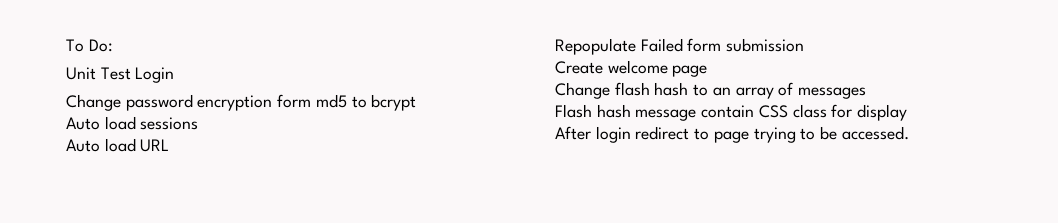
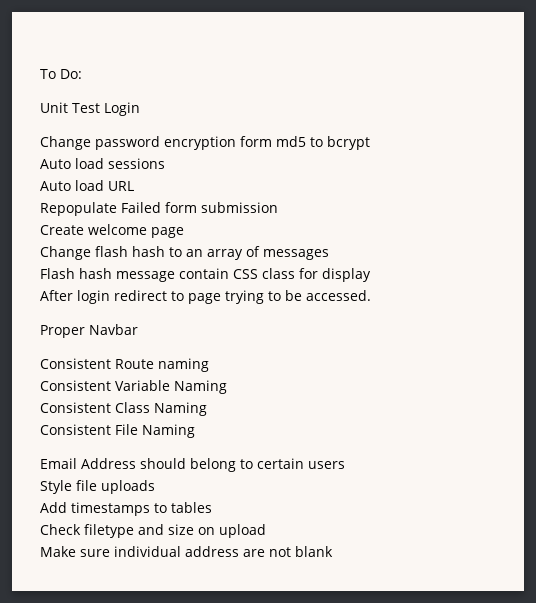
+ Proper Navbar
+ Consistent Route naming
+ Consistent Variable Naming
+ Consistent Class Naming
+ Consistent File Naming
+ Email Address should belong to certain users
+ Style file uploads
+ Add timestamps to tables
+ Check filetype and size on upload
+ Make sure individual address are not blank

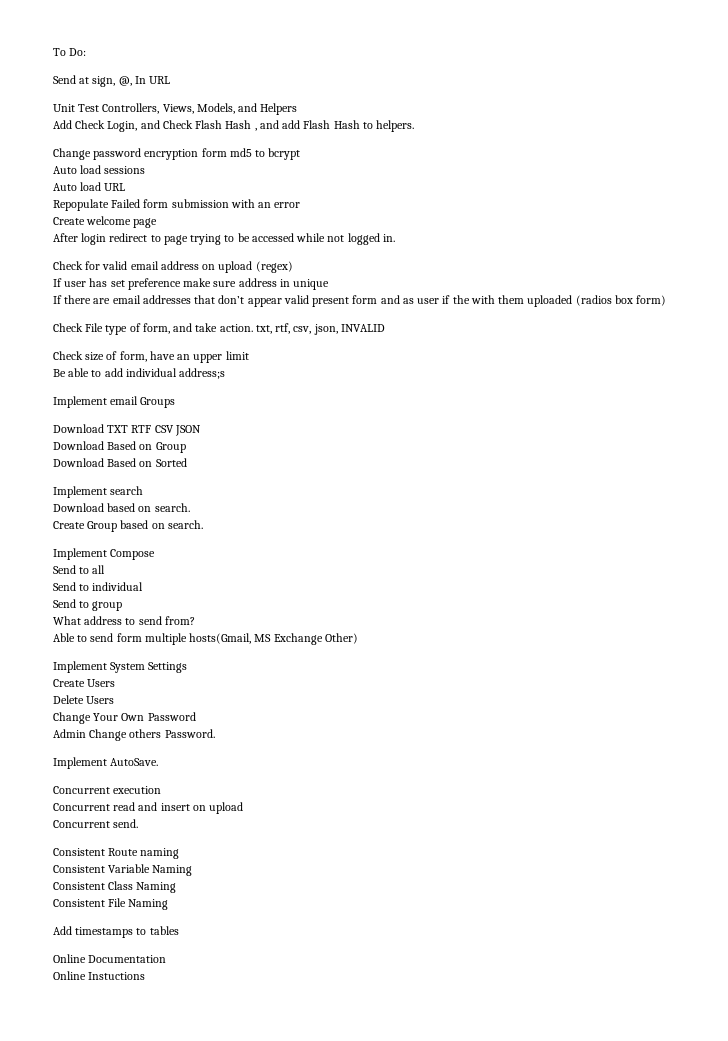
- Unit Test Login
+ Send at sign, @, In URL
+ Unit Test Controllers, Views, Models, and Helpers
+ Add Check Login, and Check Flash Hash , and add Flash Hash to helpers.
- Repopulate Failed form submission
+ Repopulate Failed form submission with an error
- Change flash hash to an array of messages
- Flash hash message contain CSS class for display
- After login redirect to page trying to be accessed.
- Proper Navbar
+ After login redirect to page trying to be accessed while not logged in.
+ Check for valid email address on upload (regex)
+ If user has set preference make sure address in unique
+ If there are email addresses that don’t appear valid present form and as user if the with them uploaded (radios box form)
+ Check File type of form, and take action. txt, rtf, csv, json, INVALID
+ Check size of form, have an upper limit
+ Be able to add individual address;s
+ Implement email Groups
+ Download TXT RTF CSV JSON
+ Download Based on Group
+ Download Based on Sorted
+ Implement search
+ Download based on search.
+ Create Group based on search.
+ Implement Compose
+ Send to all
+ Send to individual
+ Send to group
+ What address to send from?
+ Able to send form multiple hosts(Gmail, MS Exchange Other)
+ Implement System Settings
+ Create Users
+ Delete Users
+ Change Your Own Password
+ Admin Change others Password.
+ Implement AutoSave.
+ Concurrent execution
+ Concurrent read and insert on upload
+ Concurrent send.
- Email Address should belong to certain users
- Style file uploads
  Add timestamps to tables
- Check filetype and size on upload
- Make sure individual address are not blank
+ Online Documentation
+ Online Instuctions

